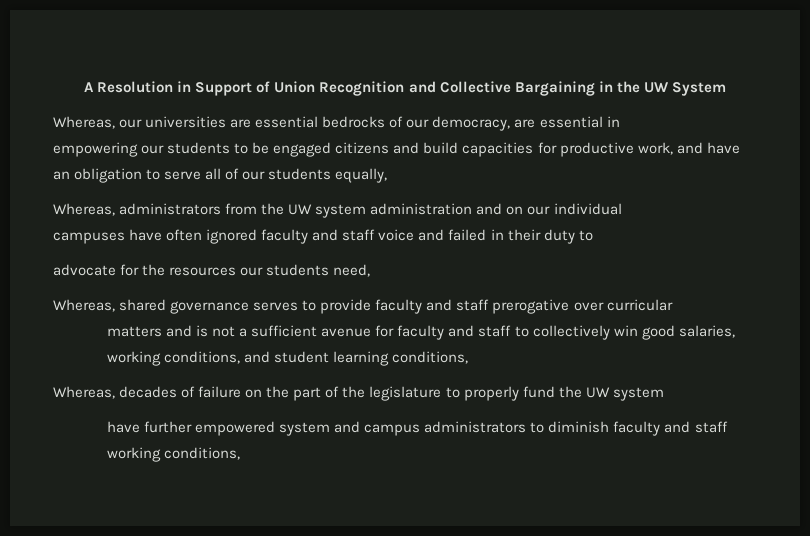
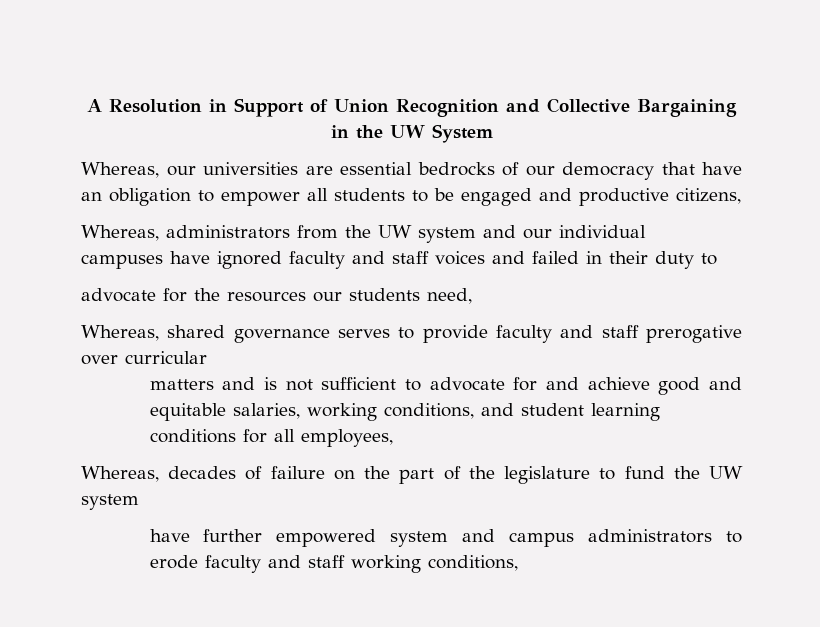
- Whereas, our universities are essential bedrocks of our democracy, are essential in
- empowering our students to be engaged citizens and build capacities for productive work, and have an obligation to serve all of our students equally,
+ Whereas, our universities are essential bedrocks of our democracy that have an obligation to empower all students to be engaged and productive citizens,
- Whereas, administrators from the UW system administration and on our individual
+ Whereas, administrators from the UW system and our individual
- campuses have often ignored faculty and staff voice and failed in their duty to
+ campuses have ignored faculty and staff voices and failed in their duty to
- matters and is not a sufficient avenue for faculty and staff to collectively win good salaries, working conditions, and student learning conditions,
+ matters and is not sufficient to advocate for and achieve good and equitable salaries, working conditions, and student learning conditions for all employees,
- Whereas, decades of failure on the part of the legislature to properly fund the UW system
+ Whereas, decades of failure on the part of the legislature to fund the UW system
- have further empowered system and campus administrators to diminish faculty and staff working conditions,
+ have further empowered system and campus administrators to erode faculty and staff working conditions,

